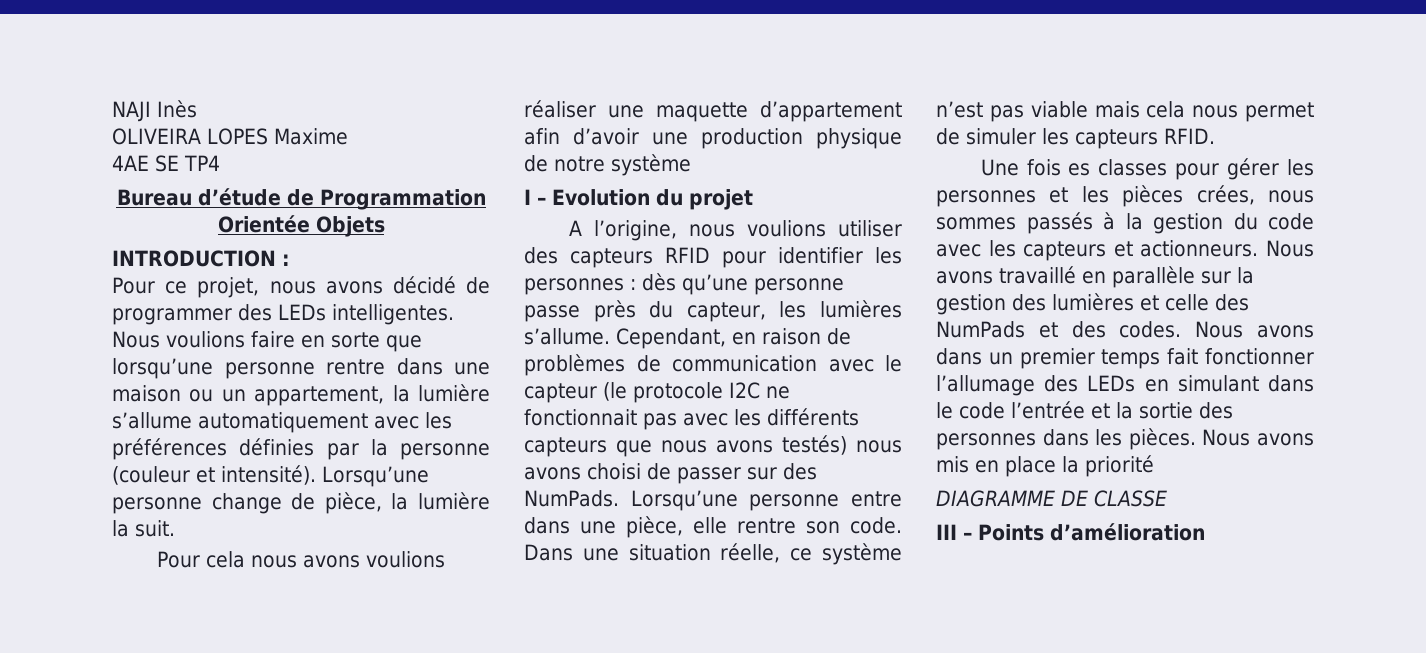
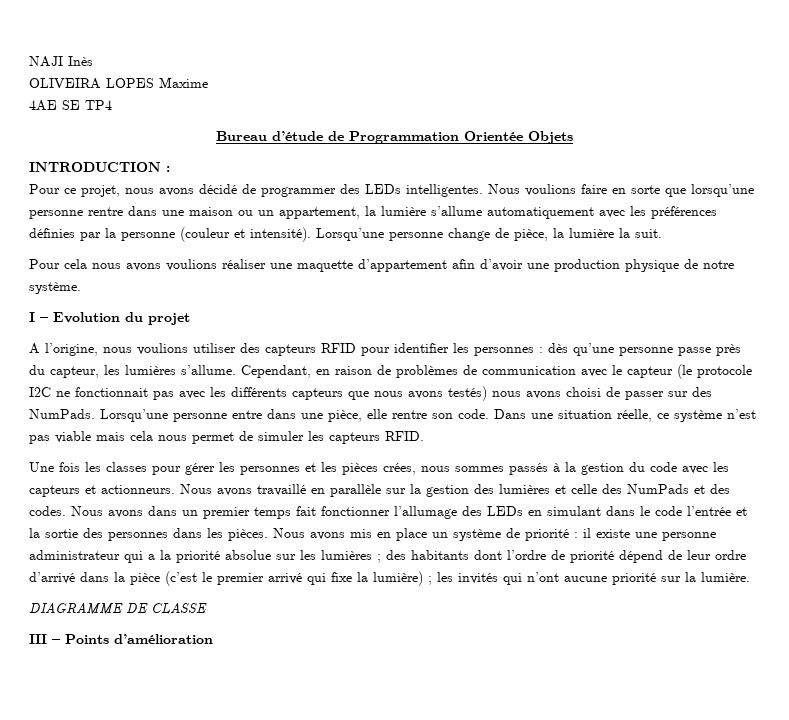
- Pour cela nous avons voulions réaliser une maquette d’appartement afin d’avoir une production physique de notre système
+ Pour cela nous avons voulions réaliser une maquette d’appartement afin d’avoir une production physique de notre système.
- Une fois es classes pour gérer les personnes et les pièces crées, nous sommes passés à la gestion du code avec les capteurs et actionneurs.
+ Une fois les classes pour gérer les personnes et les pièces crées, nous sommes passés à la gestion du code avec les capteurs et actionneurs.
- Nous avons mis en place la priorité
+ Nous avons mis en place un système de priorité : il existe une personne administrateur qui a la priorité absolue sur les lumières ; des habitants dont l’ordre de priorité dépend de leur ordre d’arrivé dans la pièce (c’est le premier arrivé qui fixe la lumière) ; les invités qui n’ont aucune priorité sur la lumière.

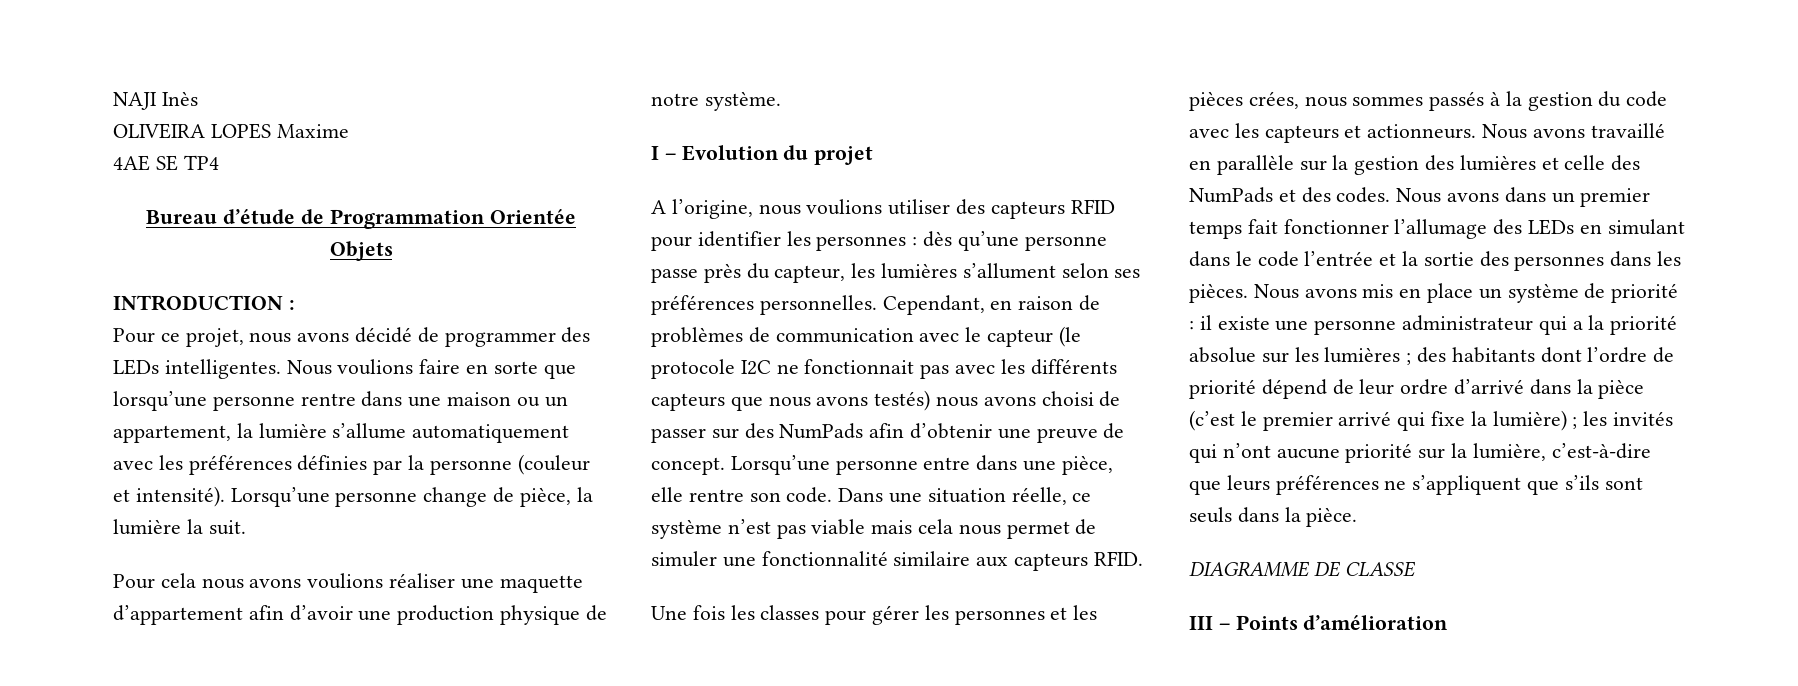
- A l’origine, nous voulions utiliser des capteurs RFID pour identifier les personnes : dès qu’une personne passe près du capteur, les lumières s’allume.
+ A l’origine, nous voulions utiliser des capteurs RFID pour identifier les personnes : dès qu’une personne passe près du capteur, les lumières s’allument selon ses préférences personnelles.
- Cependant, en raison de problèmes de communication avec le capteur (le protocole I2C ne fonctionnait pas avec les différents capteurs que nous avons testés) nous avons choisi de passer sur des NumPads.
+ Cependant, en raison de problèmes de communication avec le capteur (le protocole I2C ne fonctionnait pas avec les différents capteurs que nous avons testés) nous avons choisi de passer sur des NumPads afin d’obtenir une preuve de concept.
- Dans une situation réelle, ce système n’est pas viable mais cela nous permet de simuler les capteurs RFID.
+ Dans une situation réelle, ce système n’est pas viable mais cela nous permet de simuler une fonctionnalité similaire aux capteurs RFID.
- Nous avons mis en place un système de priorité : il existe une personne administrateur qui a la priorité absolue sur les lumières ; des habitants dont l’ordre de priorité dépend de leur ordre d’arrivé dans la pièce (c’est le premier arrivé qui fixe la lumière) ; les invités qui n’ont aucune priorité sur la lumière.
+ Nous avons mis en place un système de priorité : il existe une personne administrateur qui a la priorité absolue sur les lumières ; des habitants dont l’ordre de priorité dépend de leur ordre d’arrivé dans la pièce (c’est le premier arrivé qui fixe la lumière) ; les invités qui n’ont aucune priorité sur la lumière, c’est-à-dire que leurs préférences ne s’appliquent que s’ils sont seuls dans la pièce.

